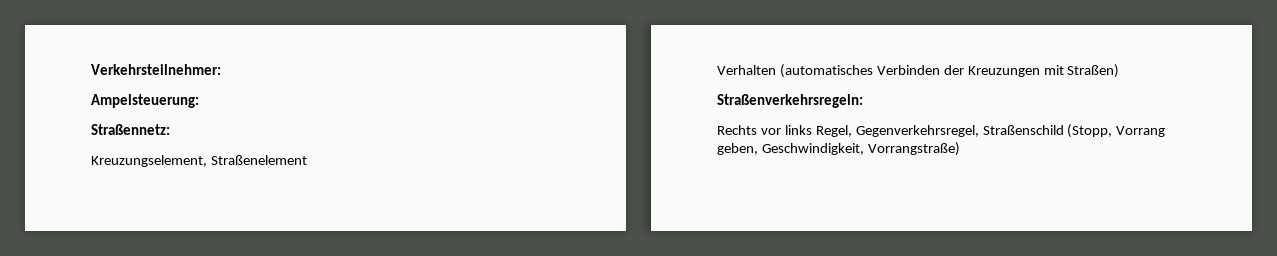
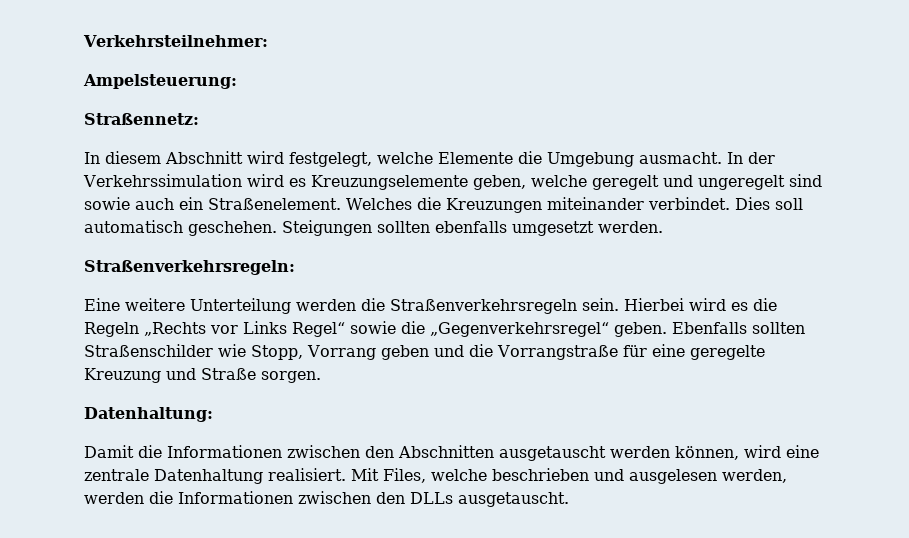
- Kreuzungselement, Straßenelement
- Verhalten (automatisches Verbinden der Kreuzungen mit Straßen)
+ In diesem Abschnitt wird festgelegt, welche Elemente die Umgebung ausmacht. In der Verkehrssimulation wird es Kreuzungselemente geben, welche geregelt und ungeregelt sind sowie auch ein Straßenelement. Welches die Kreuzungen miteinander verbindet. Dies soll automatisch geschehen. Steigungen sollten ebenfalls umgesetzt werden.
  Straßenverkehrsregeln:
- Rechts vor links Regel, Gegenverkehrsregel, Straßenschild (Stopp, Vorrang geben, Geschwindigkeit, Vorrangstraße)
+ Eine weitere Unterteilung werden die Straßenverkehrsregeln sein. Hierbei wird es die Regeln „Rechts vor Links Regel“ sowie die „Gegenverkehrsregel“ geben. Ebenfalls sollten Straßenschilder wie Stopp, Vorrang geben und die Vorrangstraße für eine geregelte Kreuzung und Straße sorgen.
+ Datenhaltung:
+ Damit die Informationen zwischen den Abschnitten ausgetauscht werden können, wird eine zentrale Datenhaltung realisiert. Mit Files, welche beschrieben und ausgelesen werden, werden die Informationen zwischen den DLLs ausgetauscht.

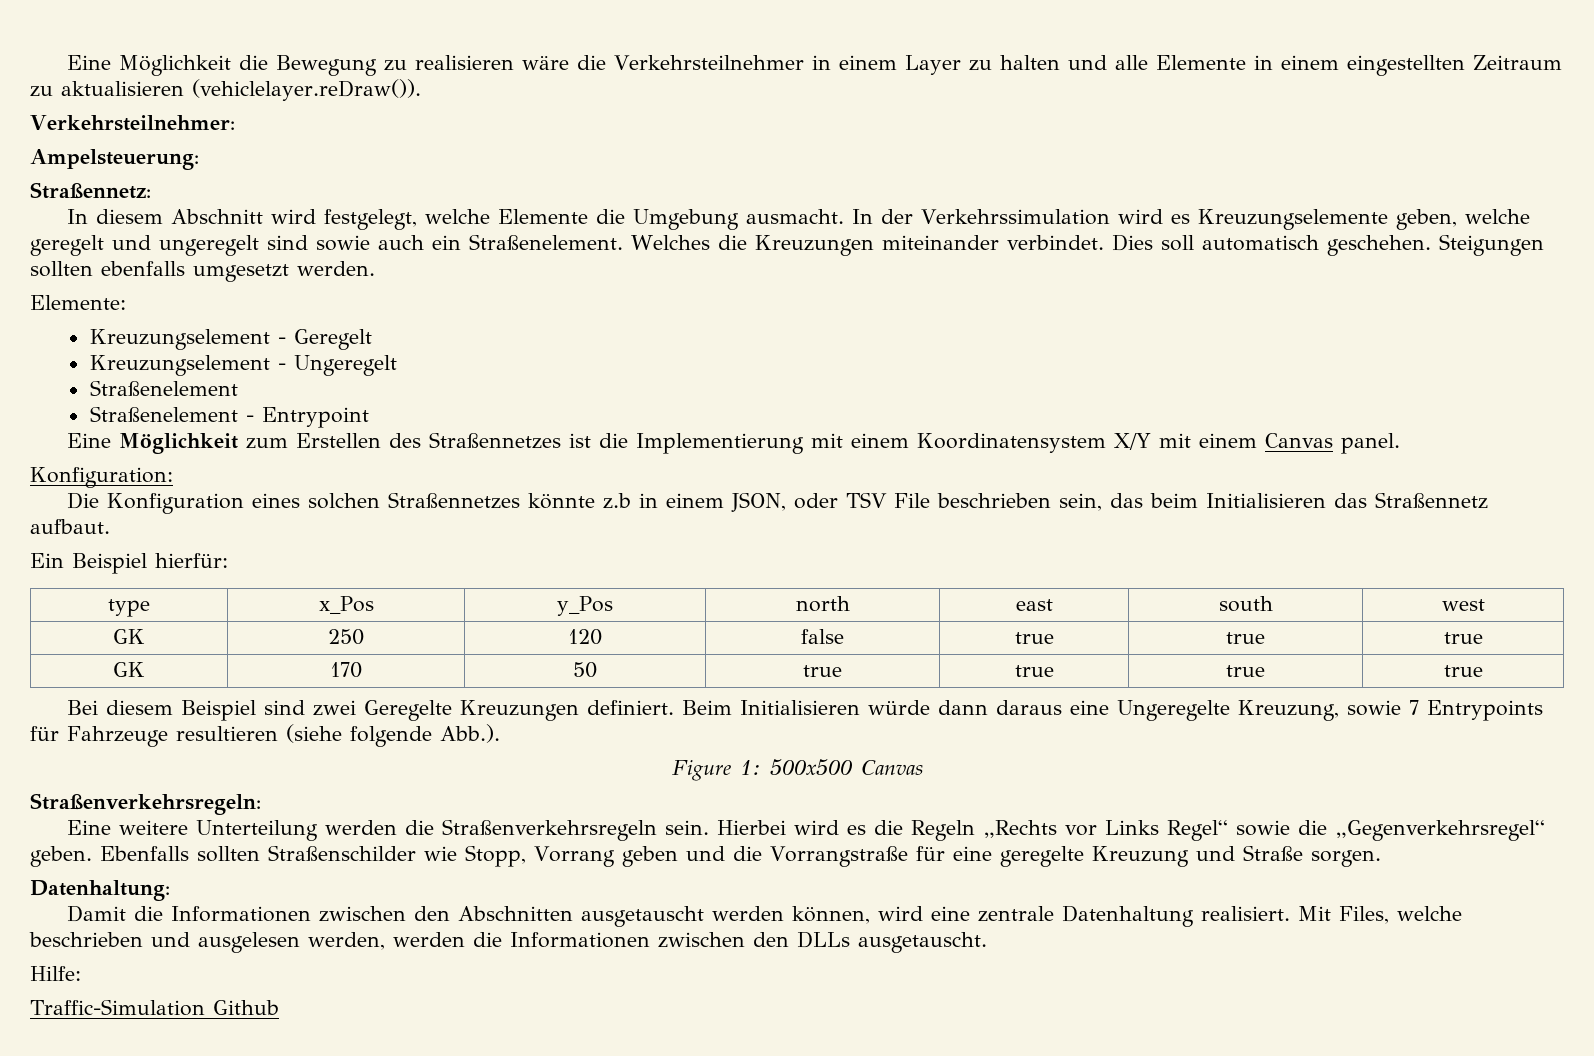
+ Eine Möglichkeit die Bewegung zu realisieren wäre die Verkehrsteilnehmer in einem Layer zu halten und alle Elemente in einem eingestellten Zeitraum zu aktualisieren (vehiclelayer.reDraw()).
+ Elemente:
+ Kreuzungselement - Geregelt
+ Kreuzungselement - Ungeregelt
+ Straßenelement
+ Straßenelement - Entrypoint
+ Eine Möglichkeit zum Erstellen des Straßennetzes ist die Implementierung mit einem Koordinatensystem X/Y mit einem Canvas panel.
+ Konfiguration:
+ Die Konfiguration eines solchen Straßennetzes könnte z.b in einem JSON, oder TSV File beschrieben sein, das beim Initialisieren das Straßennetz aufbaut.
+ Ein Beispiel hierfür:
+ type | x_Pos | y_Pos | north | east | south | west
+ GK | 250 | 120 | false | true | true | true
+ GK | 170 | 50 | true | true | true | true
+ Bei diesem Beispiel sind zwei Geregelte Kreuzungen definiert. Beim Initialisieren würde dann daraus eine Ungeregelte Kreuzung, sowie 7 Entrypoints für Fahrzeuge resultieren (siehe folgende Abb.).
+ Figure 1: 500x500 Canvas
+ Hilfe:
+ Traffic-Simulation Github

